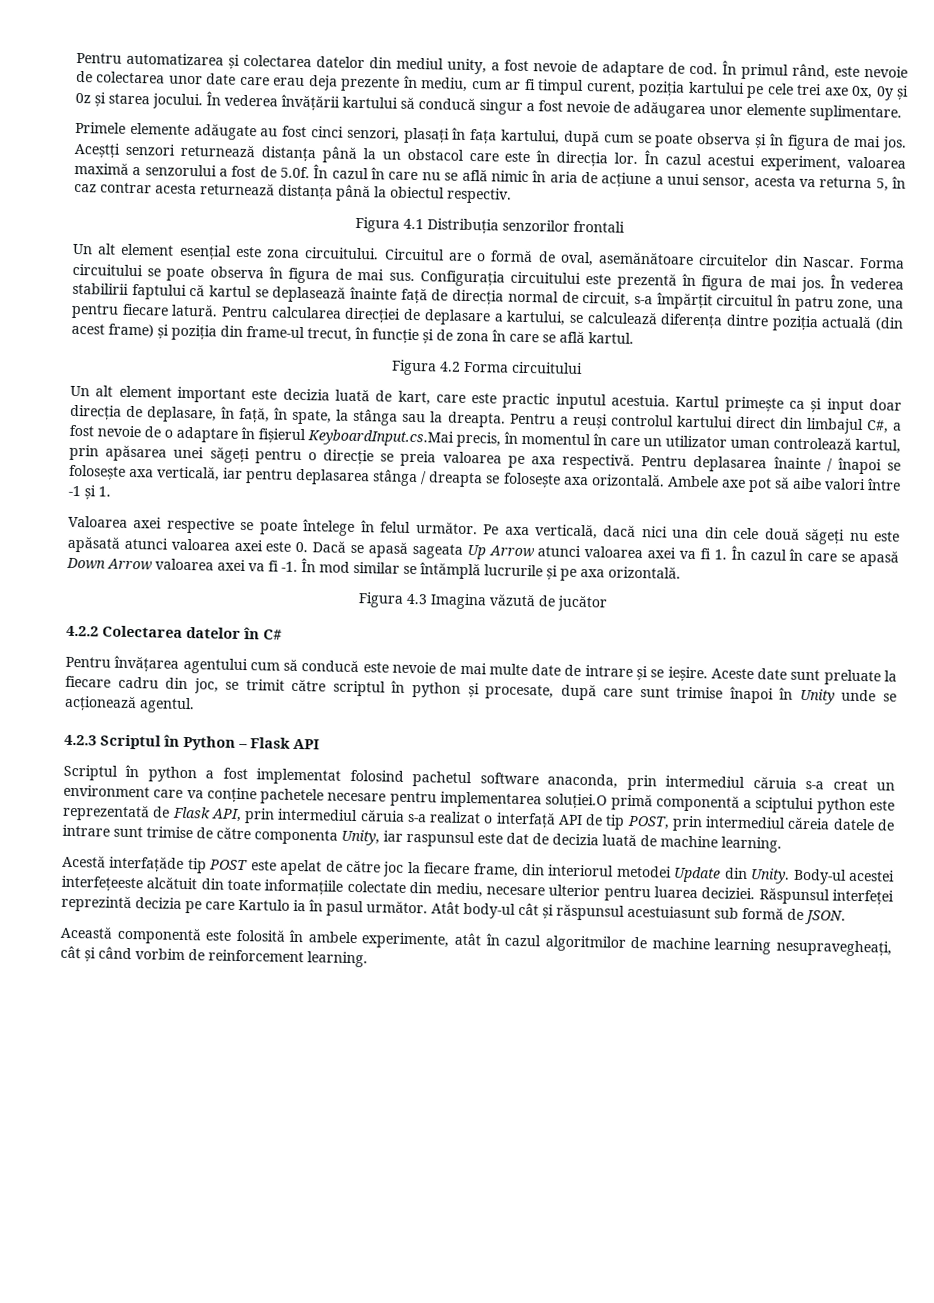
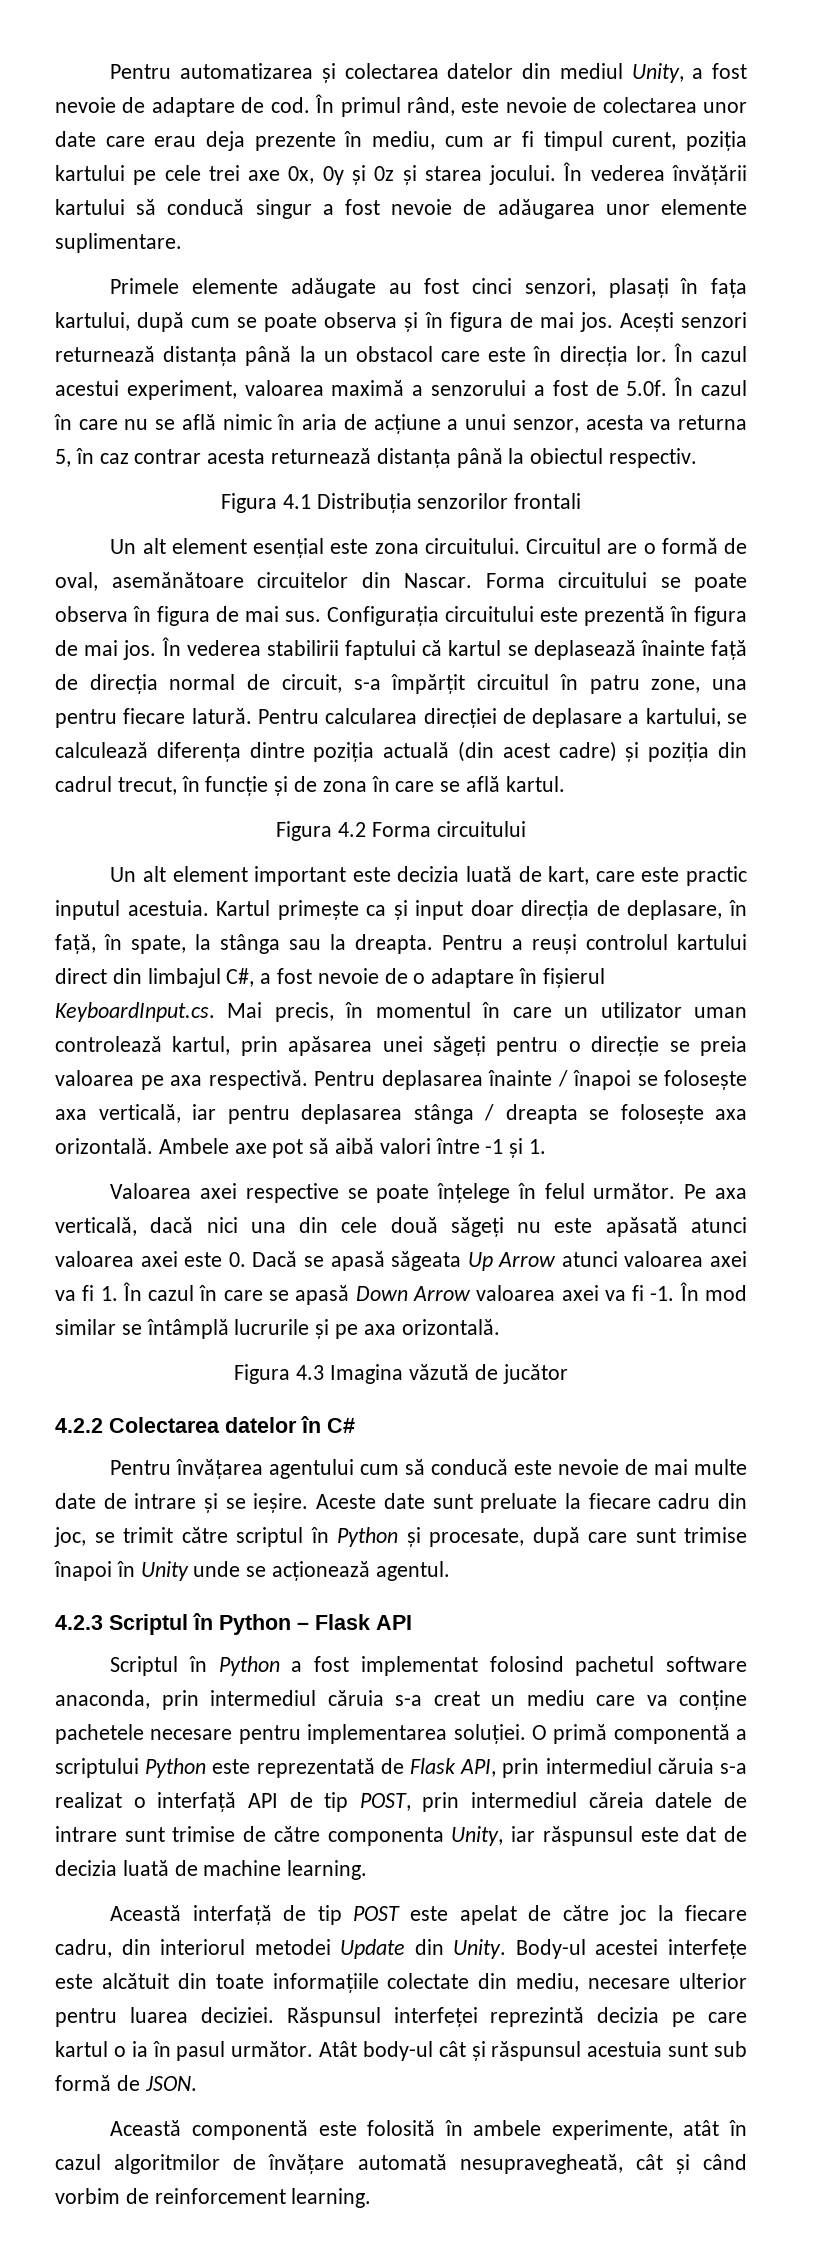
- Pentru automatizarea și colectarea datelor din mediul unity, a fost nevoie de adaptare de cod.
+ Pentru automatizarea și colectarea datelor din mediul Unity, a fost nevoie de adaptare de cod.
- Aceștți senzori returnează distanța până la un obstacol care este în direcția lor.
+ Acești senzori returnează distanța până la un obstacol care este în direcția lor.
- În cazul acestui experiment, valoarea maximă a senzorului a fost de 5.0f. În cazul în care nu se află nimic în aria de acțiune a unui sensor, acesta va returna 5, în caz contrar acesta returnează distanța până la obiectul respectiv.
+ În cazul acestui experiment, valoarea maximă a senzorului a fost de 5.0f. În cazul în care nu se află nimic în aria de acțiune a unui senzor, acesta va returna 5, în caz contrar acesta returnează distanța până la obiectul respectiv.
- Pentru calcularea direcției de deplasare a kartului, se calculează diferența dintre poziția actuală (din acest frame) și poziția din frame-ul trecut, în funcție și de zona în care se află kartul.
+ Pentru calcularea direcției de deplasare a kartului, se calculează diferența dintre poziția actuală (din acest cadre) și poziția din cadrul trecut, în funcție și de zona în care se află kartul.
- Pentru a reuși controlul kartului direct din limbajul C#, a fost nevoie de o adaptare în fișierul KeyboardInput.cs.Mai precis, în momentul în care un utilizator uman controlează kartul, prin apăsarea unei săgeți pentru o direcție se preia valoarea pe axa respectivă.
+ Pentru a reuși controlul kartului direct din limbajul C#, a fost nevoie de o adaptare în fișierul KeyboardInput.cs. Mai precis, în momentul în care un utilizator uman controlează kartul, prin apăsarea unei săgeți pentru o direcție se preia valoarea pe axa respectivă.
- Ambele axe pot să aibe valori între -1 și 1.
+ Ambele axe pot să aibă valori între -1 și 1.
- Valoarea axei respective se poate întelege în felul următor.
+ Valoarea axei respective se poate înțelege în felul următor.
- Pe axa verticală, dacă nici una din cele două săgeți nu este apăsată atunci valoarea axei este 0. Dacă se apasă sageata Up Arrow atunci valoarea axei va fi 1. În cazul în care se apasă Down Arrow valoarea axei va fi -1.
+ Pe axa verticală, dacă nici una din cele două săgeți nu este apăsată atunci valoarea axei este 0. Dacă se apasă săgeata Up Arrow atunci valoarea axei va fi 1. În cazul în care se apasă Down Arrow valoarea axei va fi -1.
- În mod similar se întămplă lucrurile și pe axa orizontală.
+ În mod similar se întâmplă lucrurile și pe axa orizontală.
- Aceste date sunt preluate la fiecare cadru din joc, se trimit către scriptul în python și procesate, după care sunt trimise înapoi în Unity unde se acționează agentul.
+ Aceste date sunt preluate la fiecare cadru din joc, se trimit către scriptul în Python și procesate, după care sunt trimise înapoi în Unity unde se acționează agentul.
- Scriptul în python a fost implementat folosind pachetul software anaconda, prin intermediul căruia s-a creat un environment care va conține pachetele necesare pentru implementarea soluției.O primă componentă a sciptului python este reprezentată de Flask API, prin intermediul căruia s-a realizat o interfață API de tip POST, prin intermediul căreia datele de intrare sunt trimise de către componenta Unity, iar raspunsul este dat de decizia luată de machine learning.
+ Scriptul în Python a fost implementat folosind pachetul software anaconda, prin intermediul căruia s-a creat un mediu care va conține pachetele necesare pentru implementarea soluției. O primă componentă a scriptului Python este reprezentată de Flask API, prin intermediul căruia s-a realizat o interfață API de tip POST, prin intermediul căreia datele de intrare sunt trimise de către componenta Unity, iar răspunsul este dat de decizia luată de machine learning.
- Acestă interfațăde tip POST este apelat de către joc la fiecare frame, din interiorul metodei Update din Unity.
+ Această interfață de tip POST este apelat de către joc la fiecare cadru, din interiorul metodei Update din Unity.
- Body-ul acestei interfețeeste alcătuit din toate informațiile colectate din mediu, necesare ulterior pentru luarea deciziei.
+ Body-ul acestei interfețe este alcătuit din toate informațiile colectate din mediu, necesare ulterior pentru luarea deciziei.
- Răspunsul interfeței reprezintă decizia pe care Kartulo ia în pasul următor.
+ Răspunsul interfeței reprezintă decizia pe care kartul o ia în pasul următor.
- Atât body-ul cât și răspunsul acestuiasunt sub formă de JSON.
+ Atât body-ul cât și răspunsul acestuia sunt sub formă de JSON.
- Această componentă este folosită în ambele experimente, atât în cazul algoritmilor de machine learning nesupravegheați, cât și când vorbim de reinforcement learning.
+ Această componentă este folosită în ambele experimente, atât în cazul algoritmilor de învățare automată nesupravegheată, cât și când vorbim de reinforcement learning.

